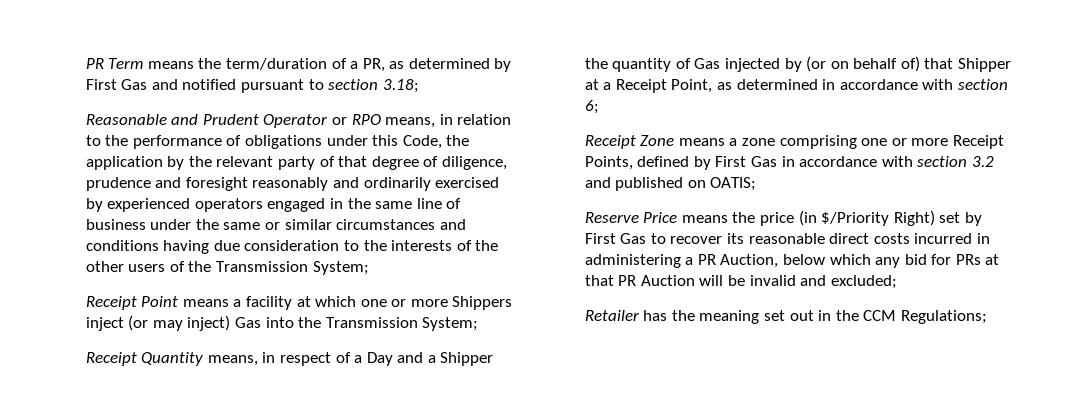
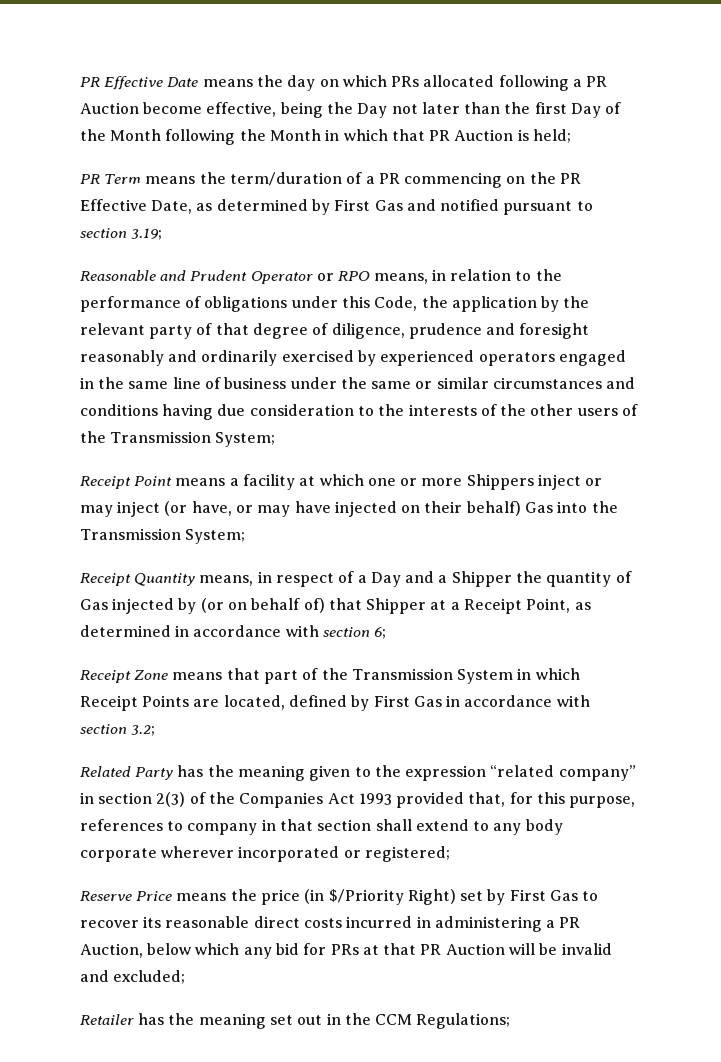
- PR Term means the term/duration of a PR, as determined by First Gas and notified pursuant to section 3.18;
+ PR Effective Date means the day on which PRs allocated following a PR Auction become effective, being the Day not later than the first Day of the Month following the Month in which that PR Auction is held;
+ PR Term means the term/duration of a PR commencing on the PR Effective Date, as determined by First Gas and notified pursuant to section 3.19;
- Receipt Point means a facility at which one or more Shippers inject (or may inject) Gas into the Transmission System;
+ Receipt Point means a facility at which one or more Shippers inject or may inject (or have, or may have injected on their behalf) Gas into the Transmission System;
- Receipt Zone means a zone comprising one or more Receipt Points, defined by First Gas in accordance with section 3.2 and published on OATIS;
+ Receipt Zone means that part of the Transmission System in which Receipt Points are located, defined by First Gas in accordance with section 3.2;
+ Related Party has the meaning given to the expression “related company” in section 2(3) of the Companies Act 1993 provided that, for this purpose, references to company in that section shall extend to any body corporate wherever incorporated or registered;

